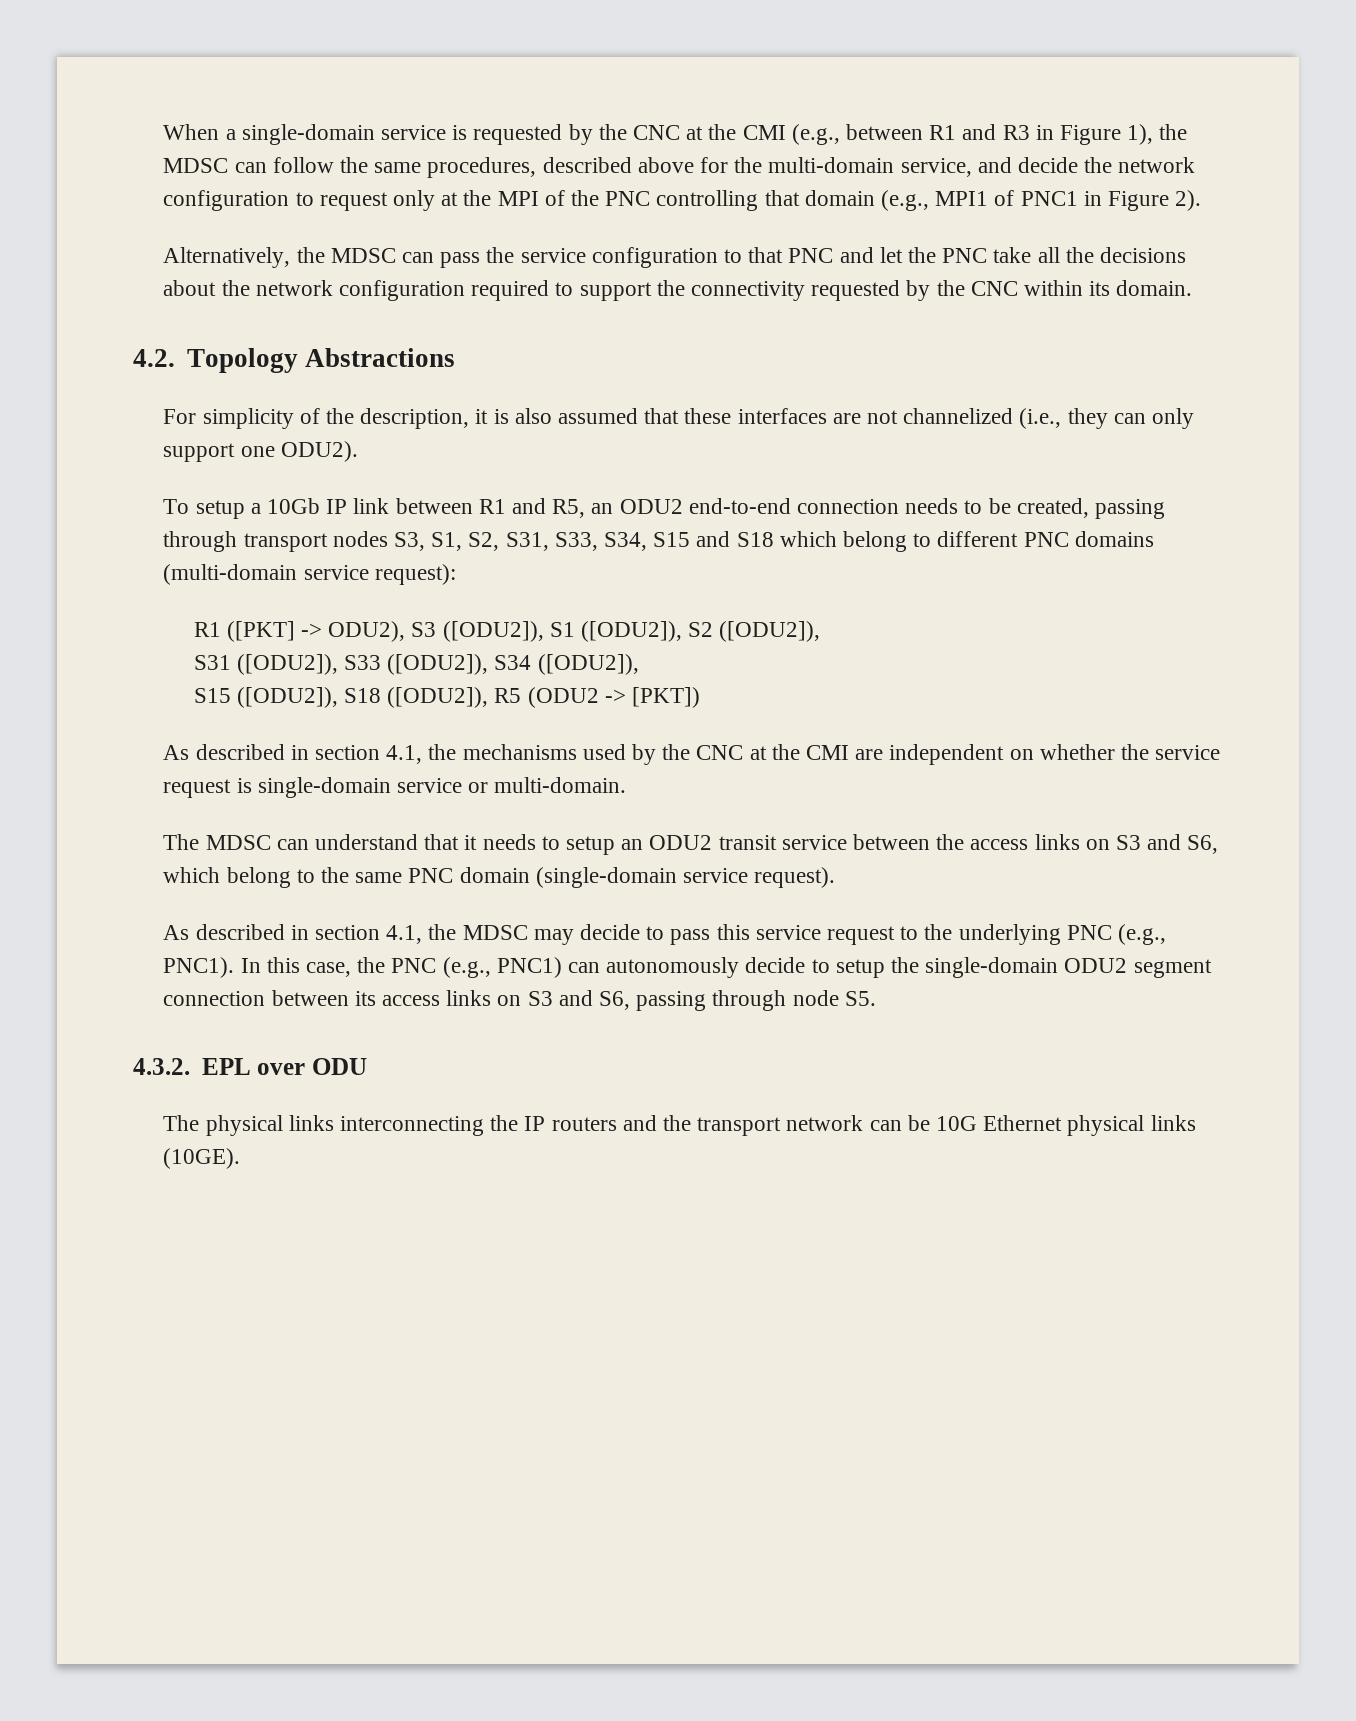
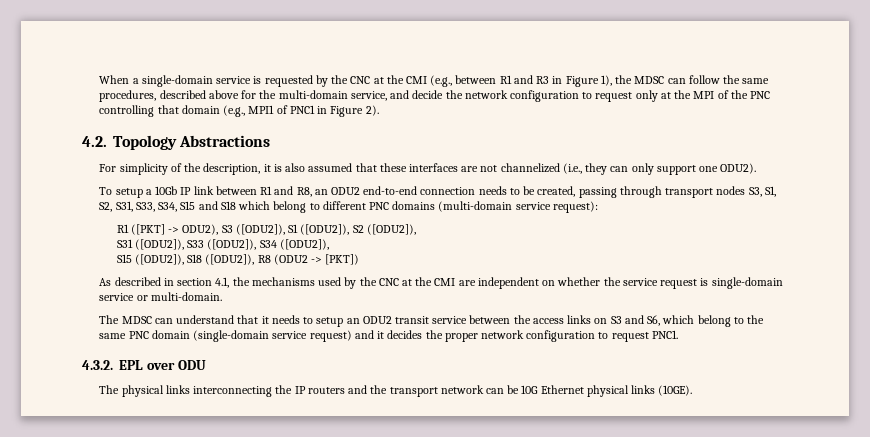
- Alternatively, the MDSC can pass the service configuration to that PNC and let the PNC take all the decisions about the network configuration required to support the connectivity requested by the CNC within its domain.
- To setup a 10Gb IP link between R1 and R5, an ODU2 end-to-end connection needs to be created, passing through transport nodes S3, S1, S2, S31, S33, S34, S15 and S18 which belong to different PNC domains (multi-domain service request):
+ To setup a 10Gb IP link between R1 and R8, an ODU2 end-to-end connection needs to be created, passing through transport nodes S3, S1, S2, S31, S33, S34, S15 and S18 which belong to different PNC domains (multi-domain service request):
- S15 ([ODU2]), S18 ([ODU2]), R5 (ODU2 -> [PKT])
+ S15 ([ODU2]), S18 ([ODU2]), R8 (ODU2 -> [PKT])
- The MDSC can understand that it needs to setup an ODU2 transit service between the access links on S3 and S6, which belong to the same PNC domain (single-domain service request).
- As described in section 4.1, the MDSC may decide to pass this service request to the underlying PNC (e.g., PNC1). In this case, the PNC (e.g., PNC1) can autonomously decide to setup the single-domain ODU2 segment connection between its access links on S3 and S6, passing through node S5.
+ The MDSC can understand that it needs to setup an ODU2 transit service between the access links on S3 and S6, which belong to the same PNC domain (single-domain service request) and it decides the proper network configuration to request PNC1.

